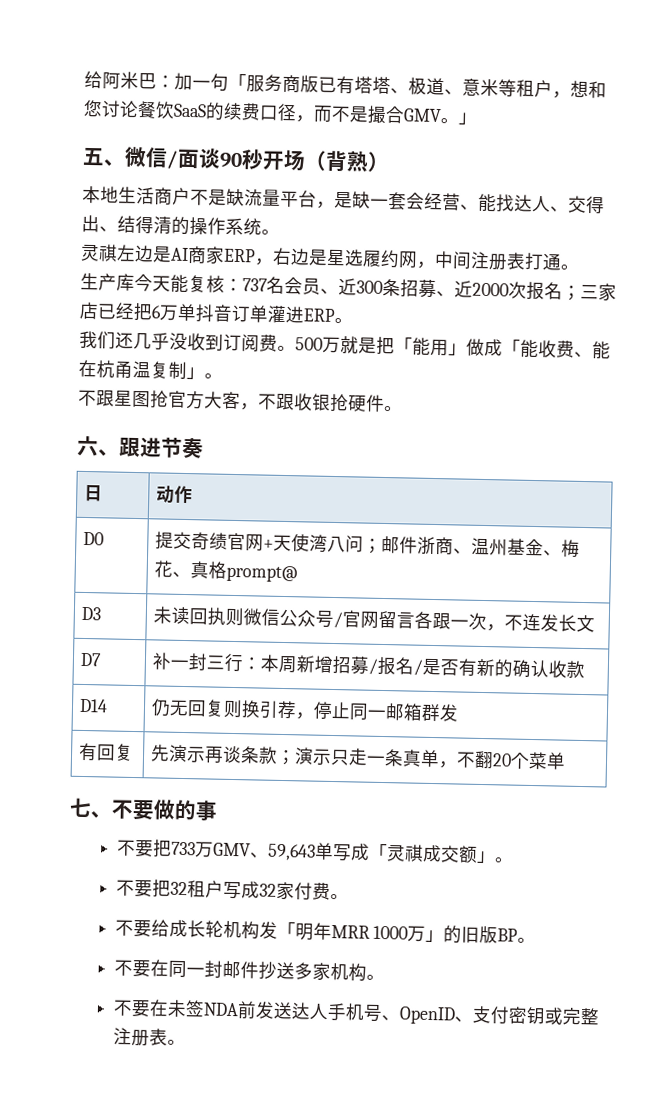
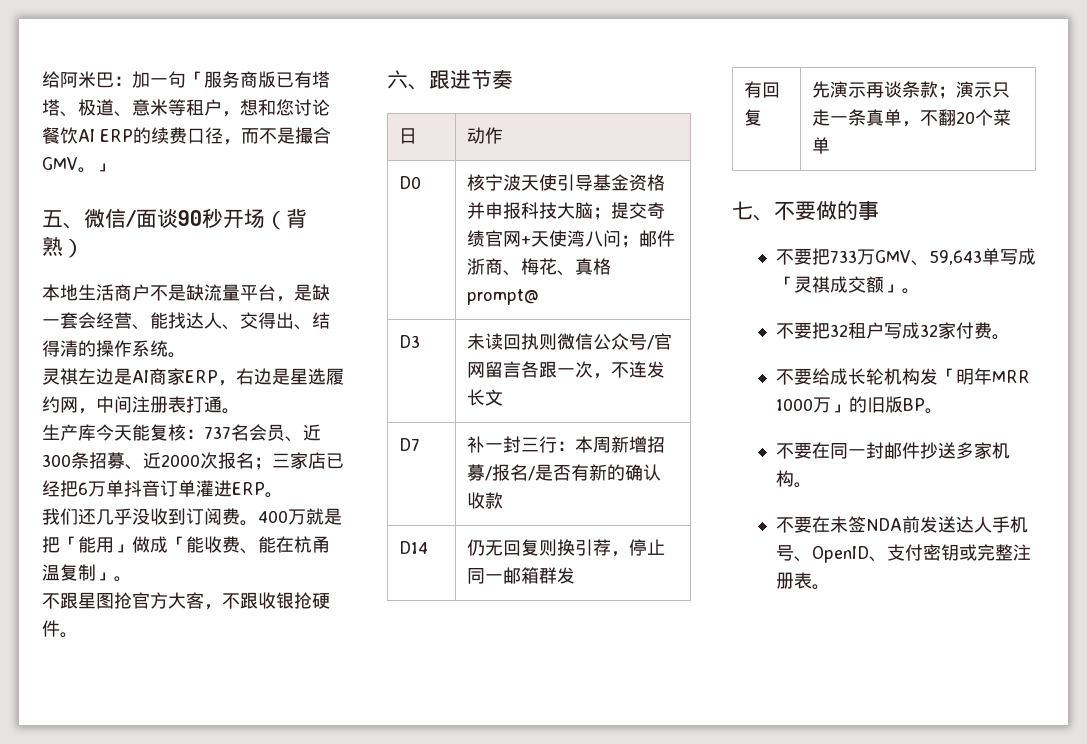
- 给阿米巴：加一句「服务商版已有塔塔、极道、意米等租户，想和您讨论餐饮SaaS的续费口径，而不是撮合GMV。」
+ 给阿米巴：加一句「服务商版已有塔塔、极道、意米等租户，想和您讨论餐饮AI ERP的续费口径，而不是撮合GMV。」
- 500万就是把「能用」做成「能收费、能在杭甬温复制」。
+ 400万就是把「能用」做成「能收费、能在杭甬温复制」。
- D0 | 提交奇绩官网+天使湾八问；邮件浙商、温州基金、梅花、真格prompt@
+ D0 | 核宁波天使引导基金资格并申报科技大脑；提交奇绩官网+天使湾八问；邮件浙商、梅花、真格prompt@

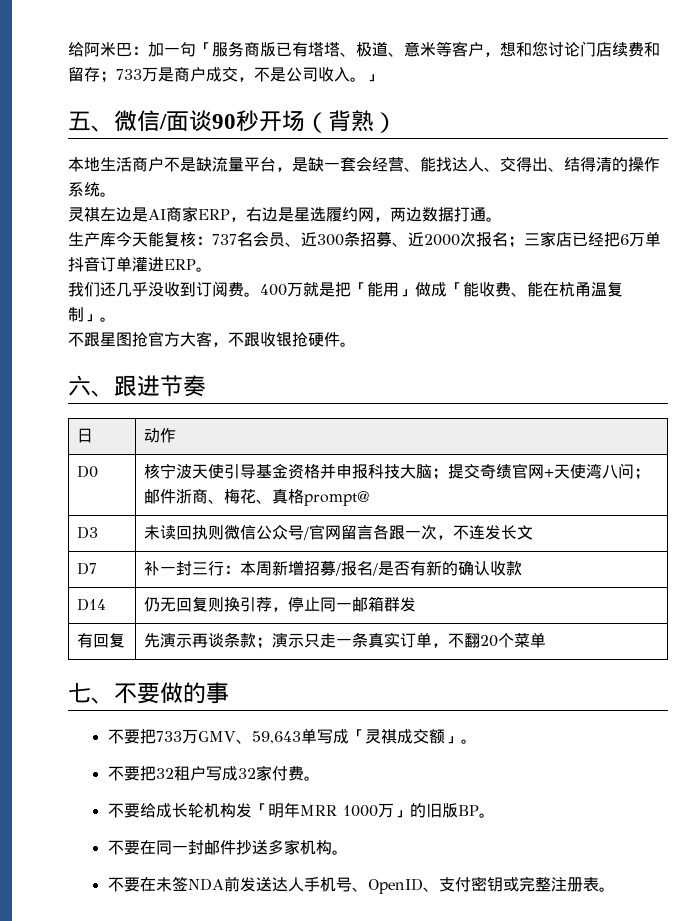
- 给阿米巴：加一句「服务商版已有塔塔、极道、意米等租户，想和您讨论餐饮AI ERP的续费口径，而不是撮合GMV。」
+ 给阿米巴：加一句「服务商版已有塔塔、极道、意米等客户，想和您讨论门店续费和留存；733万是商户成交，不是公司收入。」
- 灵祺左边是AI商家ERP，右边是星选履约网，中间注册表打通。
+ 灵祺左边是AI商家ERP，右边是星选履约网，两边数据打通。
- 有回复 | 先演示再谈条款；演示只走一条真单，不翻20个菜单
+ 有回复 | 先演示再谈条款；演示只走一条真实订单，不翻20个菜单

